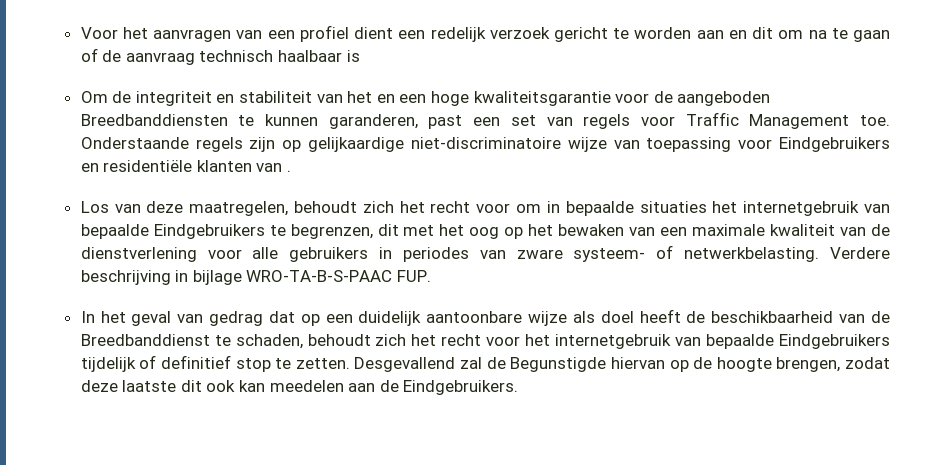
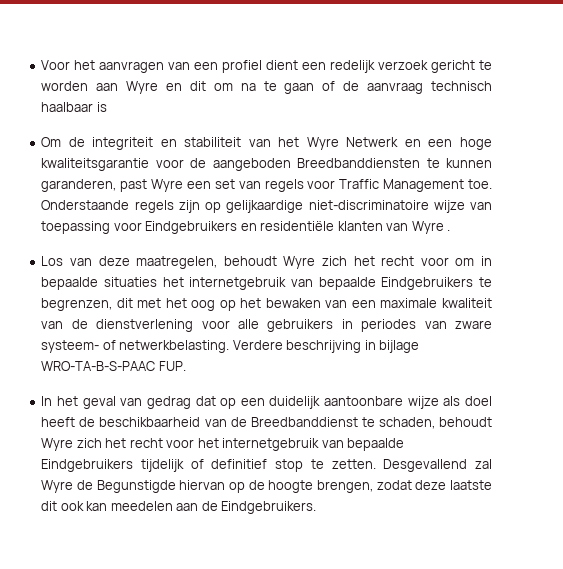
- Voor het aanvragen van een profiel dient een redelijk verzoek gericht te worden aan en dit om na te gaan of de aanvraag technisch haalbaar is
+ Voor het aanvragen van een profiel dient een redelijk verzoek gericht te worden aan Wyre en dit om na te gaan of de aanvraag technisch haalbaar is
- Om de integriteit en stabiliteit van het en een hoge kwaliteitsgarantie voor de aangeboden Breedbanddiensten te kunnen garanderen, past een set van regels voor Traffic Management toe.
+ Om de integriteit en stabiliteit van het Wyre Netwerk en een hoge kwaliteitsgarantie voor de aangeboden Breedbanddiensten te kunnen garanderen, past Wyre een set van regels voor Traffic Management toe.
- Onderstaande regels zijn op gelijkaardige niet-discriminatoire wijze van toepassing voor Eindgebruikers en residentiële klanten van .
+ Onderstaande regels zijn op gelijkaardige niet-discriminatoire wijze van toepassing voor Eindgebruikers en residentiële klanten van Wyre .
- Los van deze maatregelen, behoudt zich het recht voor om in bepaalde situaties het internetgebruik van bepaalde Eindgebruikers te begrenzen, dit met het oog op het bewaken van een maximale kwaliteit van de dienstverlening voor alle gebruikers in periodes van zware systeem- of netwerkbelasting.
+ Los van deze maatregelen, behoudt Wyre zich het recht voor om in bepaalde situaties het internetgebruik van bepaalde Eindgebruikers te begrenzen, dit met het oog op het bewaken van een maximale kwaliteit van de dienstverlening voor alle gebruikers in periodes van zware systeem- of netwerkbelasting.
- In het geval van gedrag dat op een duidelijk aantoonbare wijze als doel heeft de beschikbaarheid van de Breedbanddienst te schaden, behoudt zich het recht voor het internetgebruik van bepaalde Eindgebruikers tijdelijk of definitief stop te zetten.
+ In het geval van gedrag dat op een duidelijk aantoonbare wijze als doel heeft de beschikbaarheid van de Breedbanddienst te schaden, behoudt Wyre zich het recht voor het internetgebruik van bepaalde Eindgebruikers tijdelijk of definitief stop te zetten.
- Desgevallend zal de Begunstigde hiervan op de hoogte brengen, zodat deze laatste dit ook kan meedelen aan de Eindgebruikers.
+ Desgevallend zal Wyre de Begunstigde hiervan op de hoogte brengen, zodat deze laatste dit ook kan meedelen aan de Eindgebruikers.

